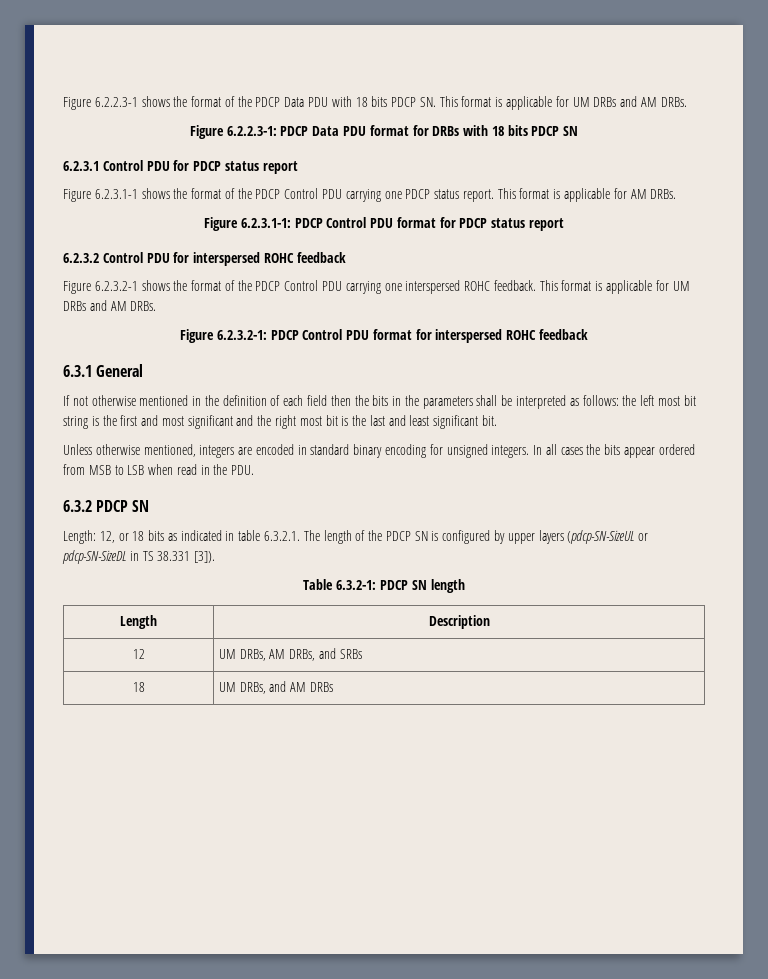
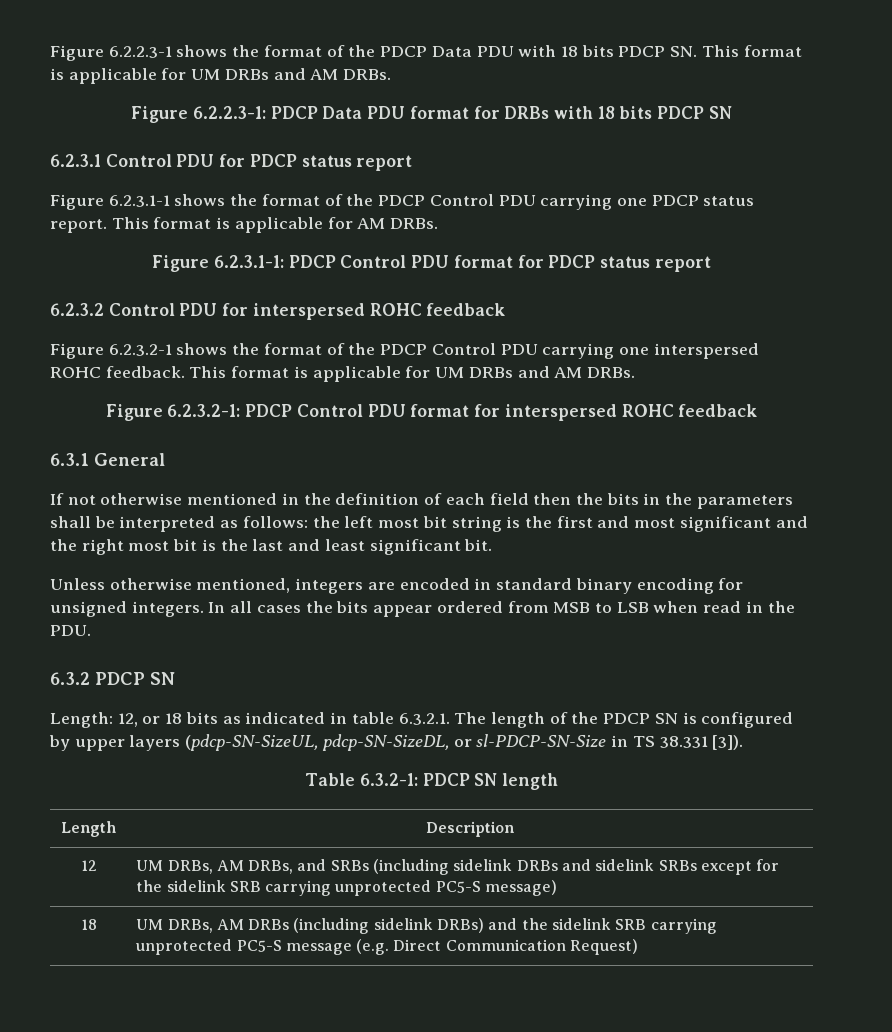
- Length: 12, or 18 bits as indicated in table 6.3.2.1. The length of the PDCP SN is configured by upper layers (pdcp-SN-SizeUL or pdcp-SN-SizeDL in TS 38.331 [3]).
+ Length: 12, or 18 bits as indicated in table 6.3.2.1. The length of the PDCP SN is configured by upper layers (pdcp-SN-SizeUL, pdcp-SN-SizeDL, or sl-PDCP-SN-Size in TS 38.331 [3]).
- 12 | UM DRBs, AM DRBs, and SRBs
+ 12 | UM DRBs, AM DRBs, and SRBs (including sidelink DRBs and sidelink SRBs except for the sidelink SRB carrying unprotected PC5-S message)
- 18 | UM DRBs, and AM DRBs
+ 18 | UM DRBs, AM DRBs (including sidelink DRBs) and the sidelink SRB carrying unprotected PC5-S message (e.g. Direct Communication Request)

